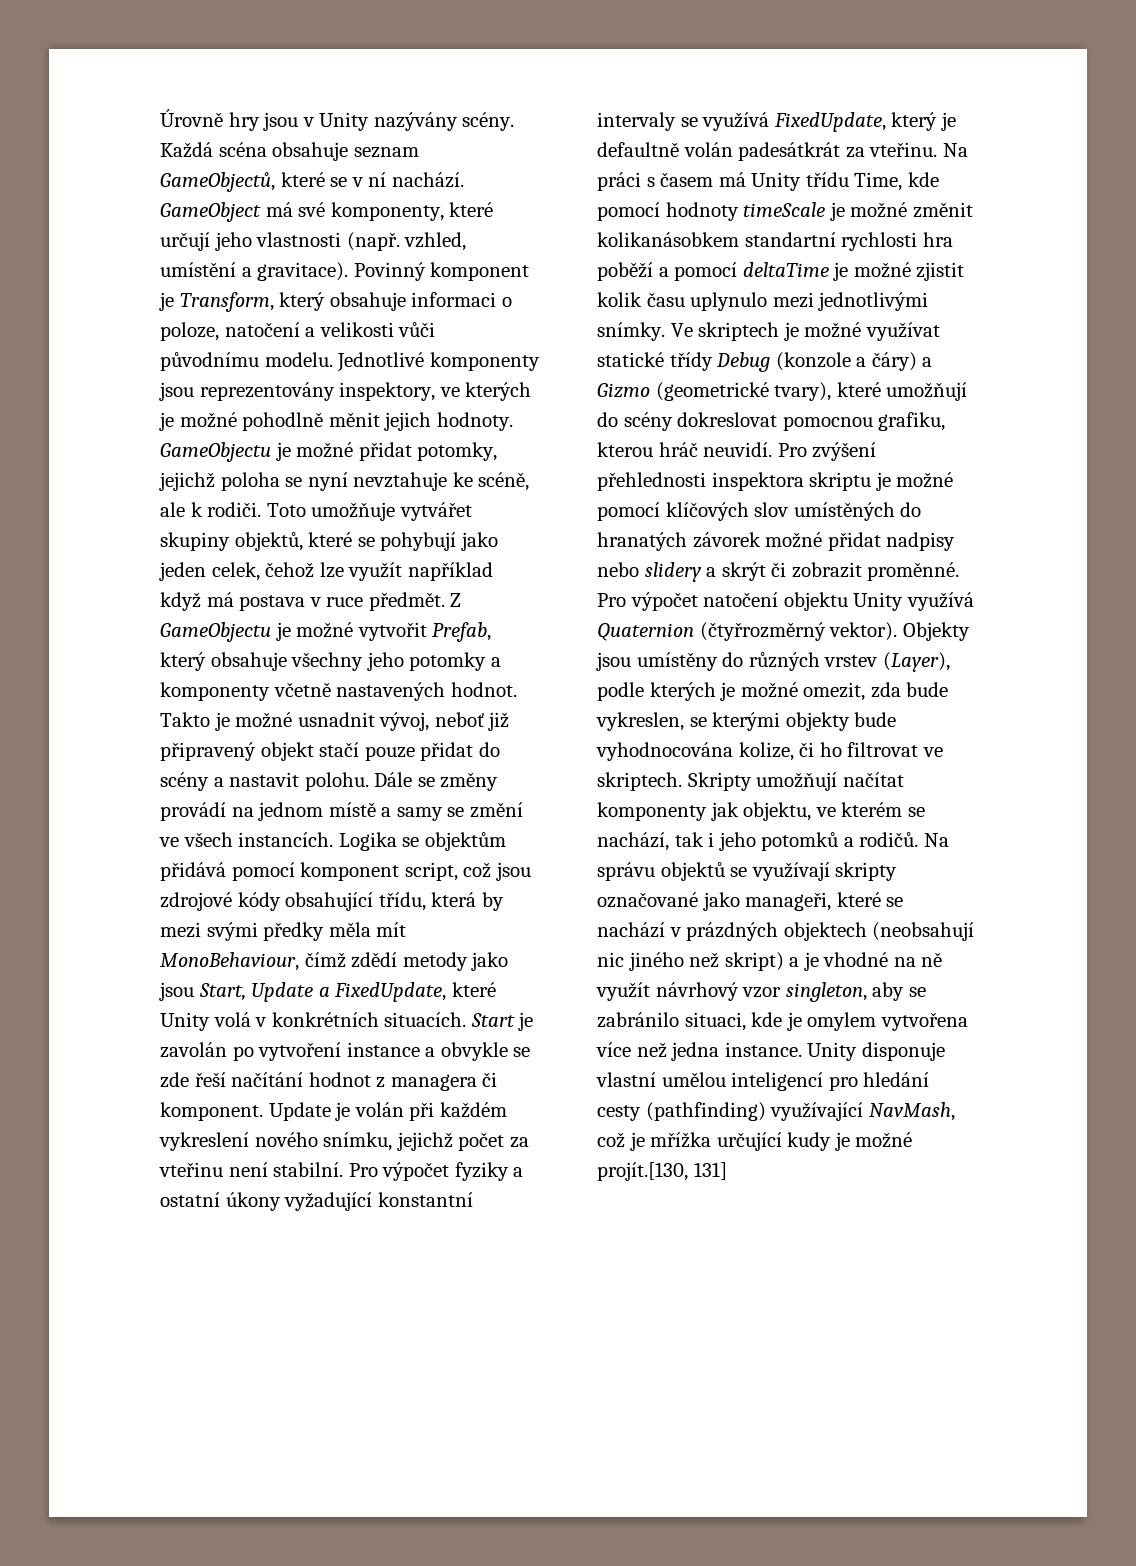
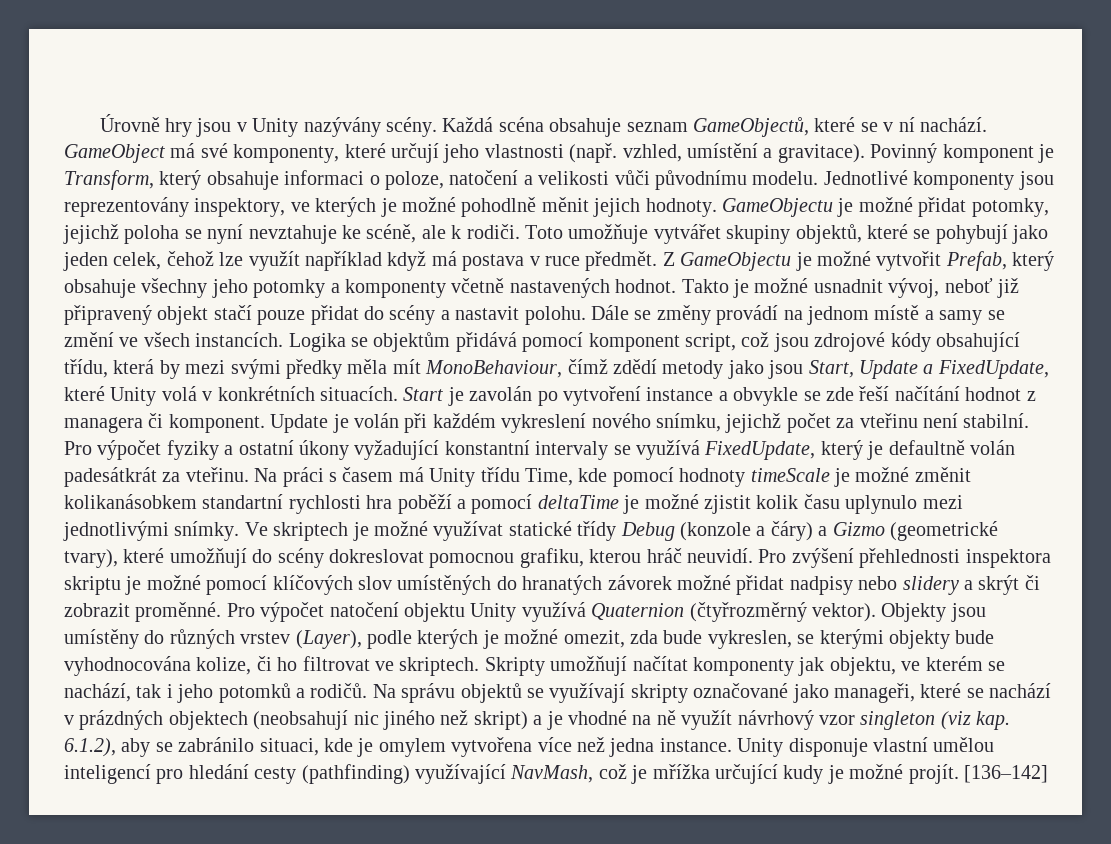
- Na správu objektů se využívají skripty označované jako manageři, které se nachází v prázdných objektech (neobsahují nic jiného než skript) a je vhodné na ně využít návrhový vzor singleton, aby se zabránilo situaci, kde je omylem vytvořena více než jedna instance.
+ Na správu objektů se využívají skripty označované jako manageři, které se nachází v prázdných objektech (neobsahují nic jiného než skript) a je vhodné na ně využít návrhový vzor singleton (viz kap. 6.1.2), aby se zabránilo situaci, kde je omylem vytvořena více než jedna instance.
- Unity disponuje vlastní umělou inteligencí pro hledání cesty (pathfinding) využívající NavMash, což je mřížka určující kudy je možné projít.[130, 131]
+ Unity disponuje vlastní umělou inteligencí pro hledání cesty (pathfinding) využívající NavMash, což je mřížka určující kudy je možné projít. [136–142]

